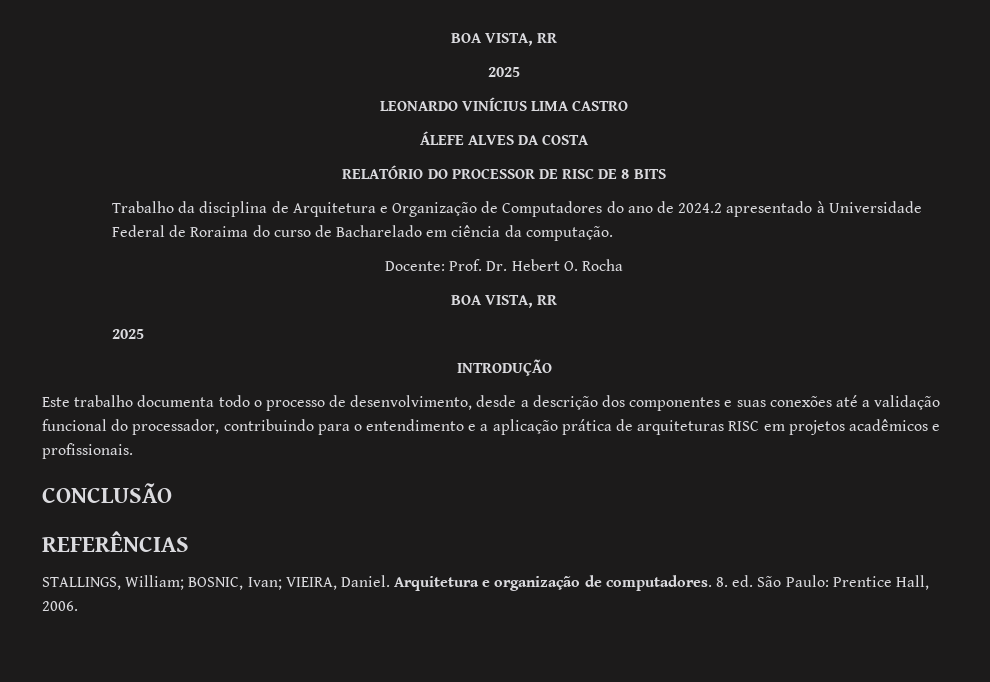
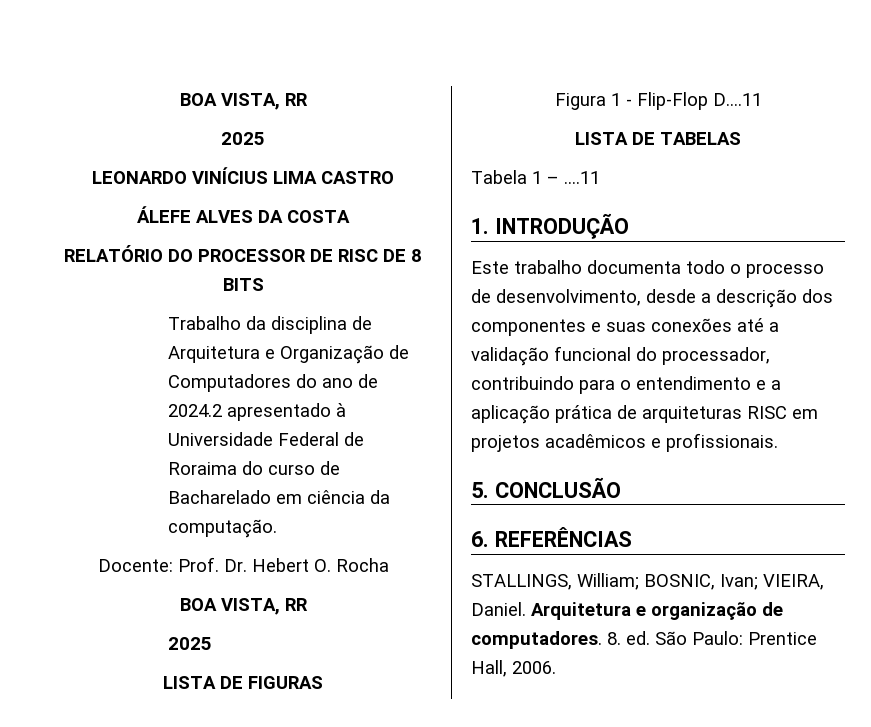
- INTRODUÇÃO
+ LISTA DE FIGURAS
+ Figura 1 - Flip-Flop D....11
+ LISTA DE TABELAS
+ Tabela 1 – ....11
+ 1. INTRODUÇÃO
- CONCLUSÃO
+ 5. CONCLUSÃO
- REFERÊNCIAS
+ 6. REFERÊNCIAS

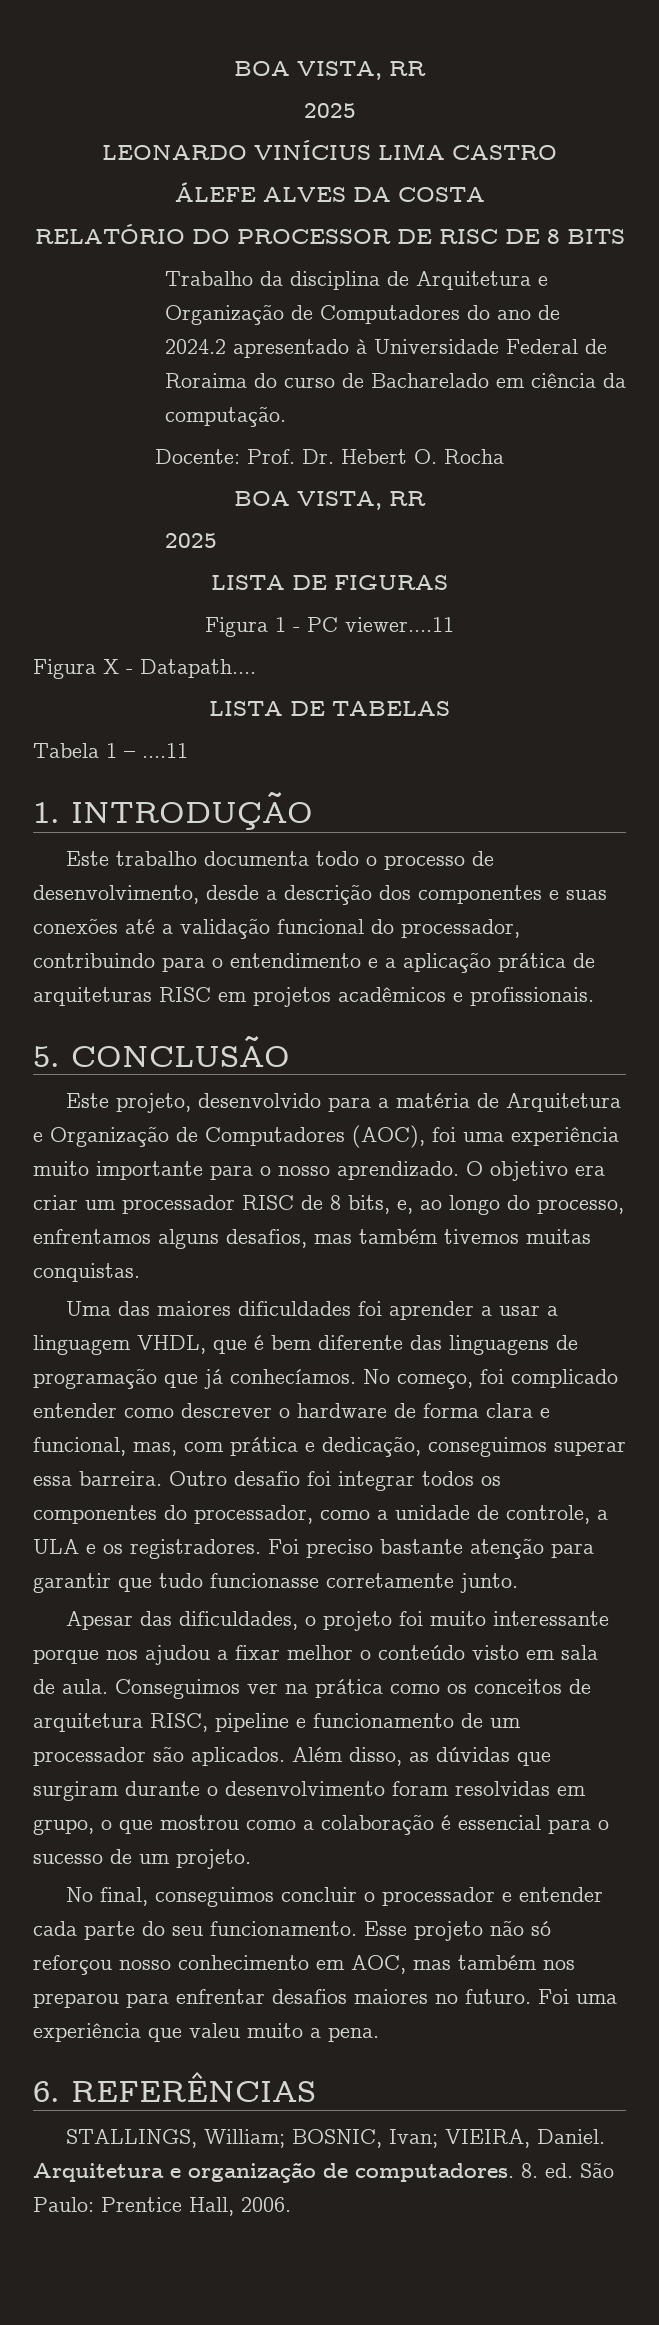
- Figura 1 - Flip-Flop D....11
+ Figura 1 - PC viewer....11
+ Figura X - Datapath....
+ Este projeto, desenvolvido para a matéria de Arquitetura e Organização de Computadores (AOC), foi uma experiência muito importante para o nosso aprendizado. O objetivo era criar um processador RISC de 8 bits, e, ao longo do processo, enfrentamos alguns desafios, mas também tivemos muitas conquistas.
+ Uma das maiores dificuldades foi aprender a usar a linguagem VHDL, que é bem diferente das linguagens de programação que já conhecíamos. No começo, foi complicado entender como descrever o hardware de forma clara e funcional, mas, com prática e dedicação, conseguimos superar essa barreira. Outro desafio foi integrar todos os componentes do processador, como a unidade de controle, a ULA e os registradores. Foi preciso bastante atenção para garantir que tudo funcionasse corretamente junto.
+ Apesar das dificuldades, o projeto foi muito interessante porque nos ajudou a fixar melhor o conteúdo visto em sala de aula. Conseguimos ver na prática como os conceitos de arquitetura RISC, pipeline e funcionamento de um processador são aplicados. Além disso, as dúvidas que surgiram durante o desenvolvimento foram resolvidas em grupo, o que mostrou como a colaboração é essencial para o sucesso de um projeto.
+ No final, conseguimos concluir o processador e entender cada parte do seu funcionamento. Esse projeto não só reforçou nosso conhecimento em AOC, mas também nos preparou para enfrentar desafios maiores no futuro. Foi uma experiência que valeu muito a pena.

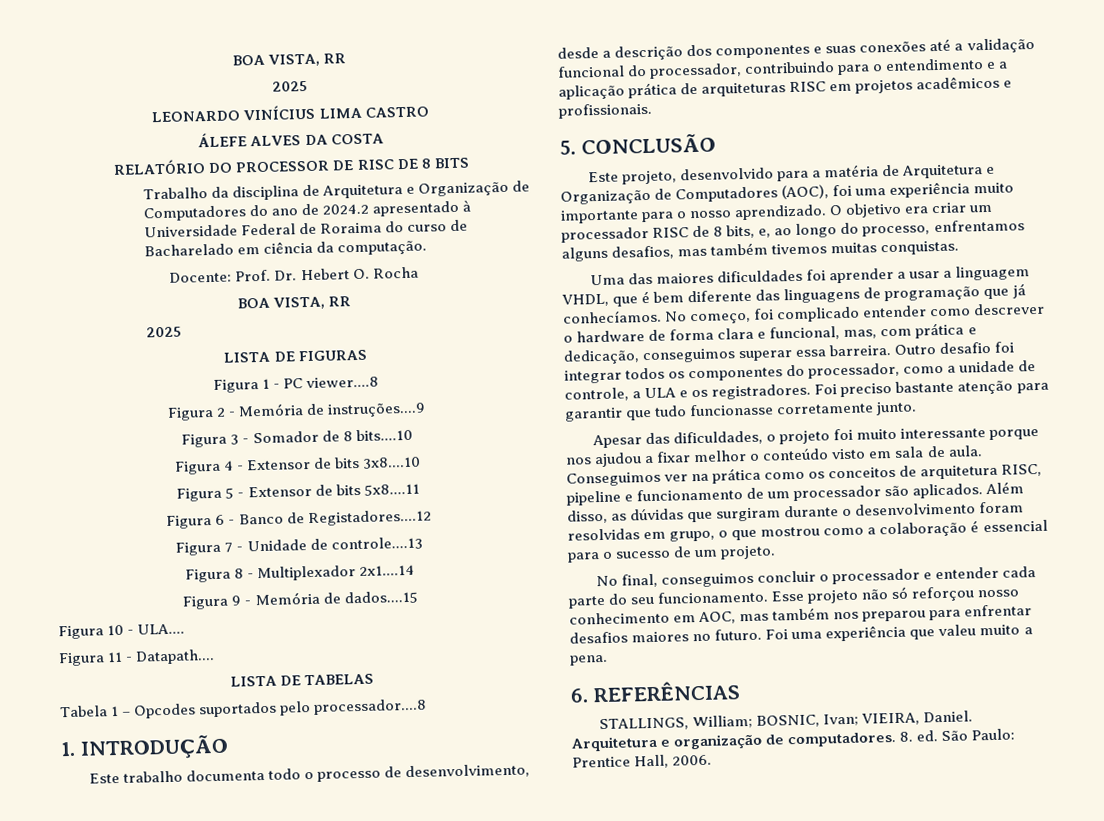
- Figura 1 - PC viewer....11
- Figura X - Datapath....
+ Figura 1 - PC viewer....8
+ Figura 2 - Memória de instruções....9
+ Figura 3 - Somador de 8 bits....10
+ Figura 4 - Extensor de bits 3x8....10
+ Figura 5 - Extensor de bits 5x8....11
+ Figura 6 - Banco de Registadores....12
+ Figura 7 - Unidade de controle....13
+ Figura 8 - Multiplexador 2x1....14
+ Figura 9 - Memória de dados....15
+ Figura 10 - ULA....
+ Figura 11 - Datapath....
- Tabela 1 – ....11
+ Tabela 1 – Opcodes suportados pelo processador....8

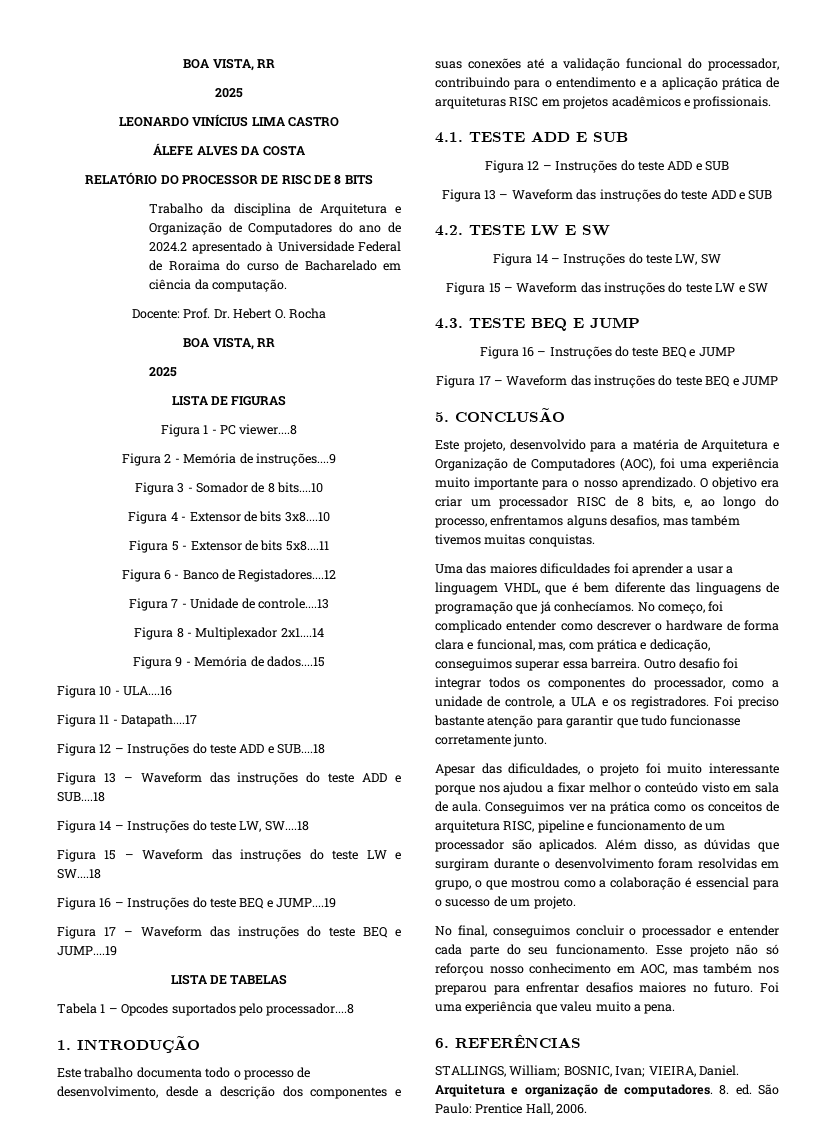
- Figura 10 - ULA....
+ Figura 10 - ULA....16
- Figura 11 - Datapath....
+ Figura 11 - Datapath....17
+ Figura 12 – Instruções do teste ADD e SUB....18
+ Figura 13 – Waveform das instruções do teste ADD e SUB....18
+ Figura 14 – Instruções do teste LW, SW....18
+ Figura 15 – Waveform das instruções do teste LW e SW....18
+ Figura 16 – Instruções do teste BEQ e JUMP....19
+ Figura 17 – Waveform das instruções do teste BEQ e JUMP....19
+ 4.1. TESTE ADD E SUB
+ Figura 12 – Instruções do teste ADD e SUB
+ Figura 13 – Waveform das instruções do teste ADD e SUB
+ 4.2. TESTE LW E SW
+ Figura 14 – Instruções do teste LW, SW
+ Figura 15 – Waveform das instruções do teste LW e SW
+ 4.3. TESTE BEQ E JUMP
+ Figura 16 – Instruções do teste BEQ e JUMP
+ Figura 17 – Waveform das instruções do teste BEQ e JUMP

